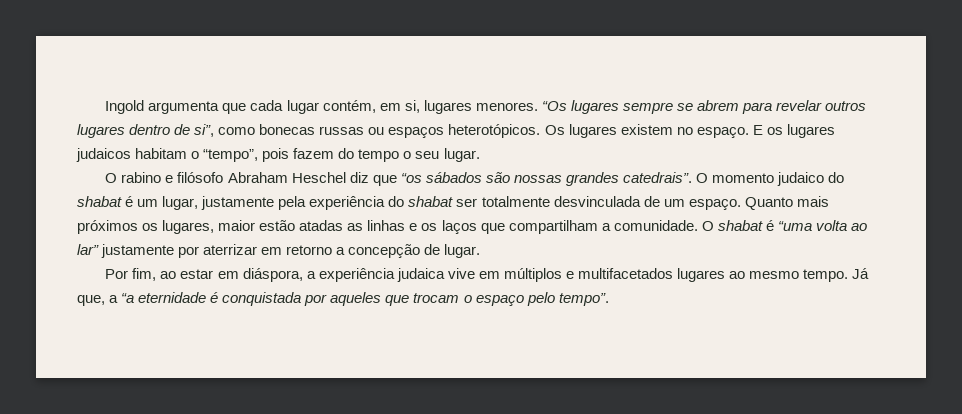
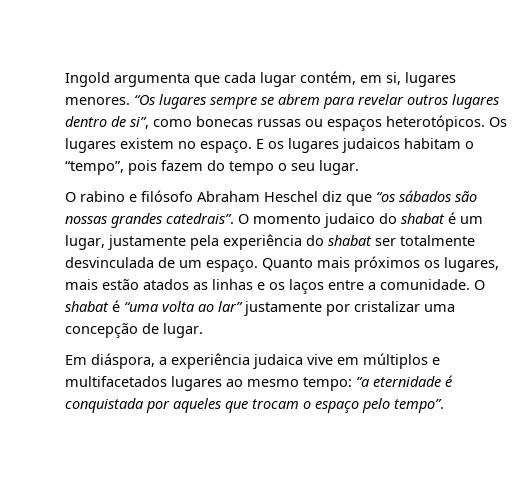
- Quanto mais próximos os lugares, maior estão atadas as linhas e os laços que compartilham a comunidade.
+ Quanto mais próximos os lugares, mais estão atados as linhas e os laços entre a comunidade.
- O shabat é “uma volta ao lar” justamente por aterrizar em retorno a concepção de lugar.
+ O shabat é “uma volta ao lar” justamente por cristalizar uma concepção de lugar.
- Por fim, ao estar em diáspora, a experiência judaica vive em múltiplos e multifacetados lugares ao mesmo tempo. Já que, a “a eternidade é conquistada por aqueles que trocam o espaço pelo tempo”.
+ Em diáspora, a experiência judaica vive em múltiplos e multifacetados lugares ao mesmo tempo: “a eternidade é conquistada por aqueles que trocam o espaço pelo tempo”.

